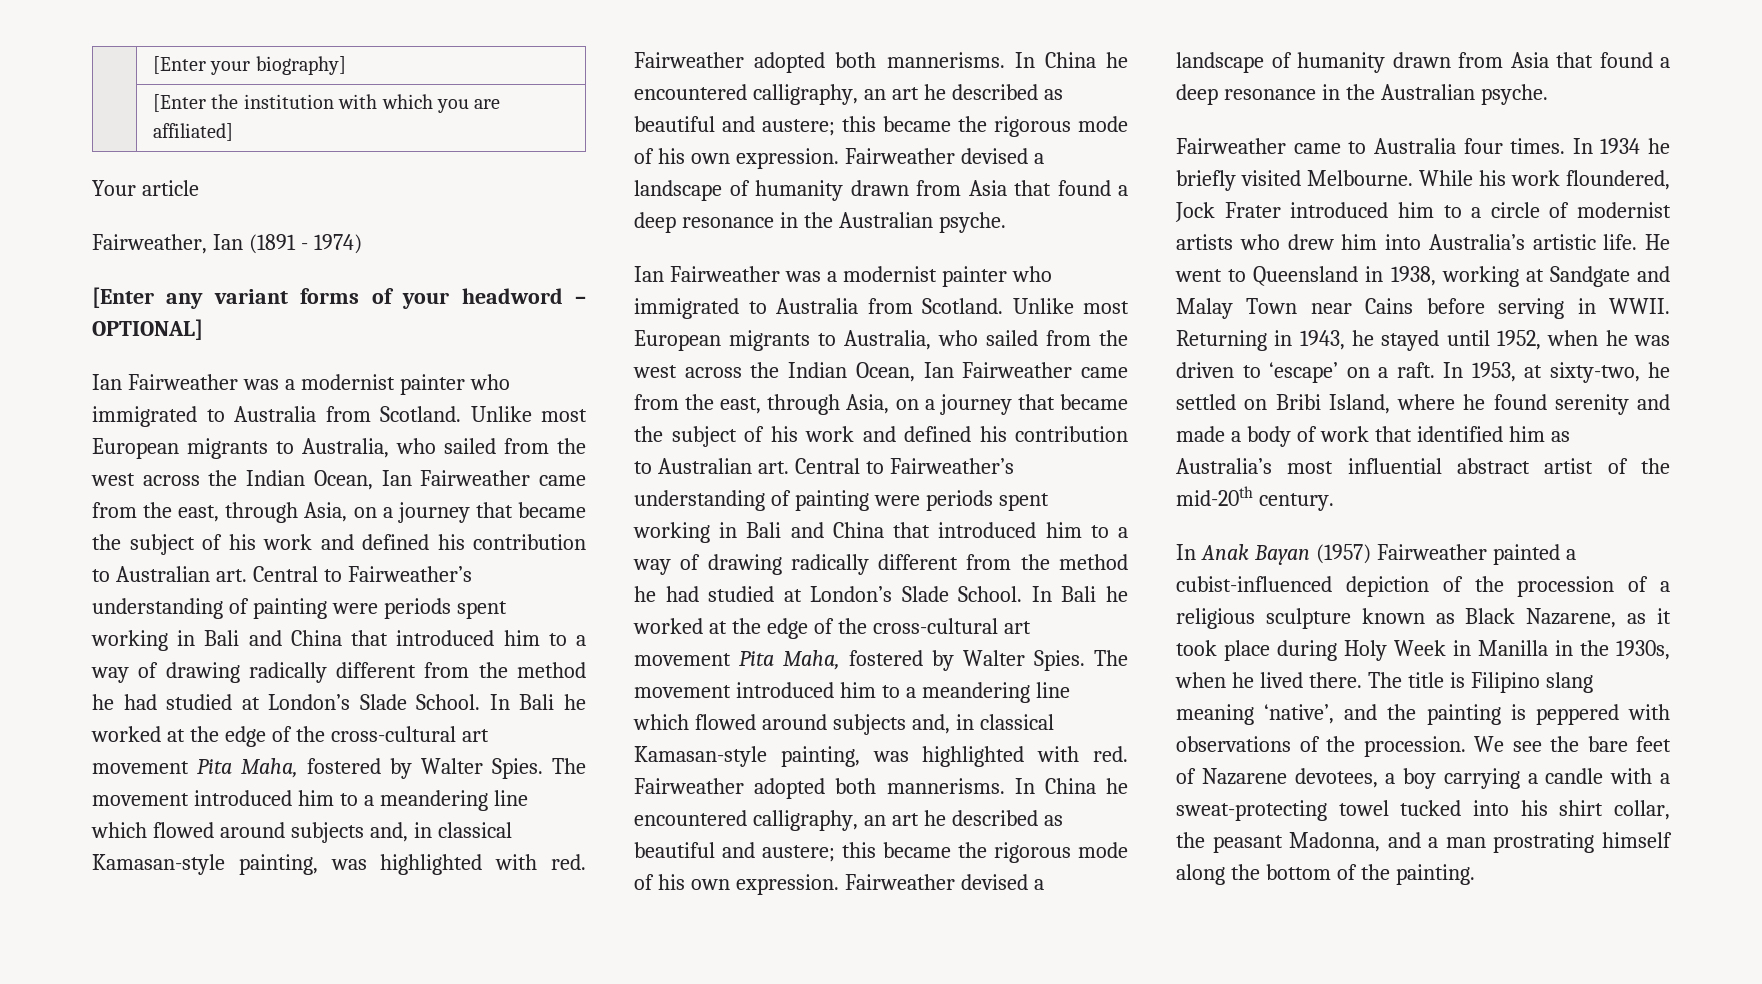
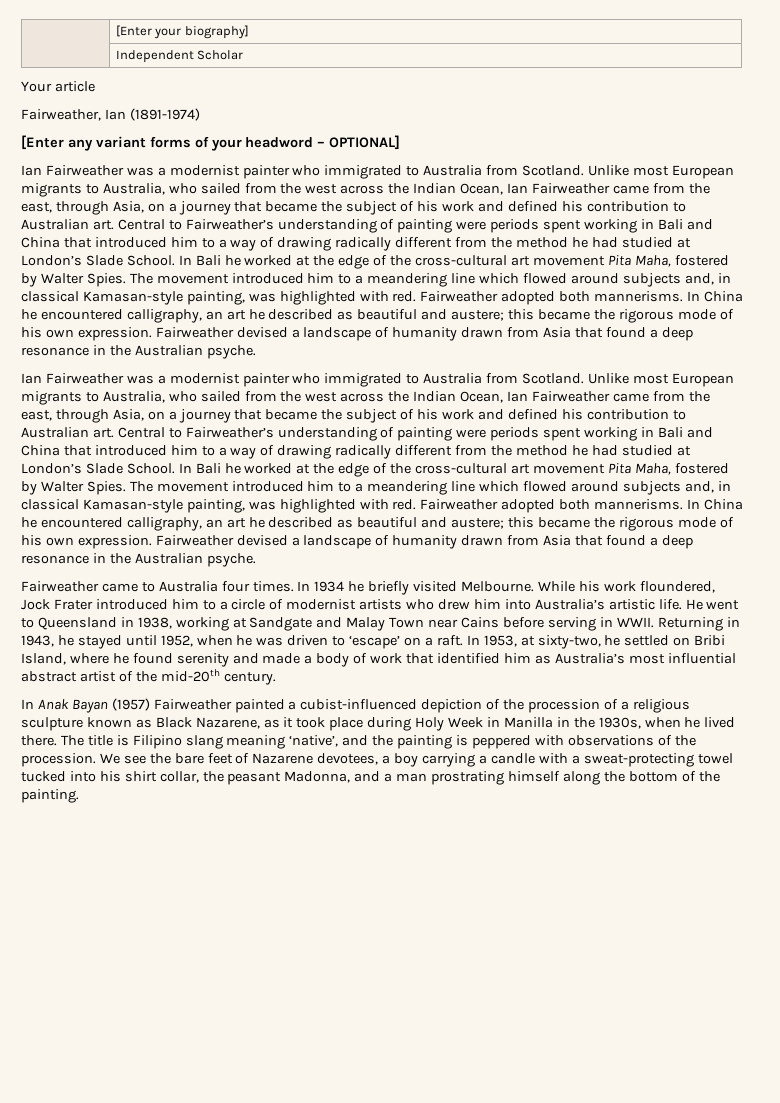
- | [Enter the institution with which you are affiliated]
+ | Independent Scholar
- Fairweather, Ian (1891 - 1974)
+ Fairweather, Ian (1891-1974)

